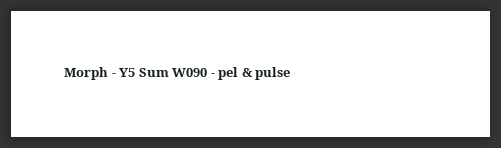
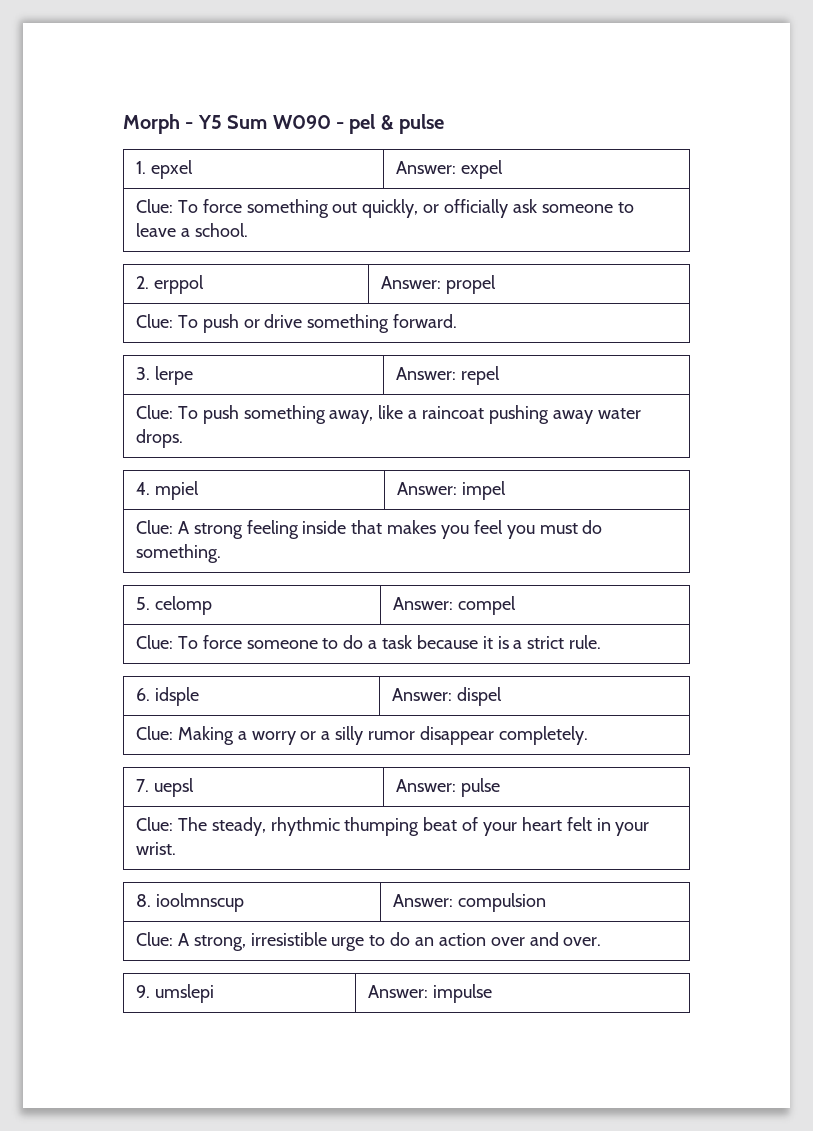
+ 1. epxel | Answer: expel
+ Clue: To force something out quickly, or officially ask someone to leave a school.
+ 2. erppol | Answer: propel
+ Clue: To push or drive something forward.
+ 3. lerpe | Answer: repel
+ Clue: To push something away, like a raincoat pushing away water drops.
+ 4. mpiel | Answer: impel
+ Clue: A strong feeling inside that makes you feel you must do something.
+ 5. celomp | Answer: compel
+ Clue: To force someone to do a task because it is a strict rule.
+ 6. idsple | Answer: dispel
+ Clue: Making a worry or a silly rumor disappear completely.
+ 7. uepsl | Answer: pulse
+ Clue: The steady, rhythmic thumping beat of your heart felt in your wrist.
+ 8. ioolmnscup | Answer: compulsion
+ Clue: A strong, irresistible urge to do an action over and over.
+ 9. umslepi | Answer: impulse

